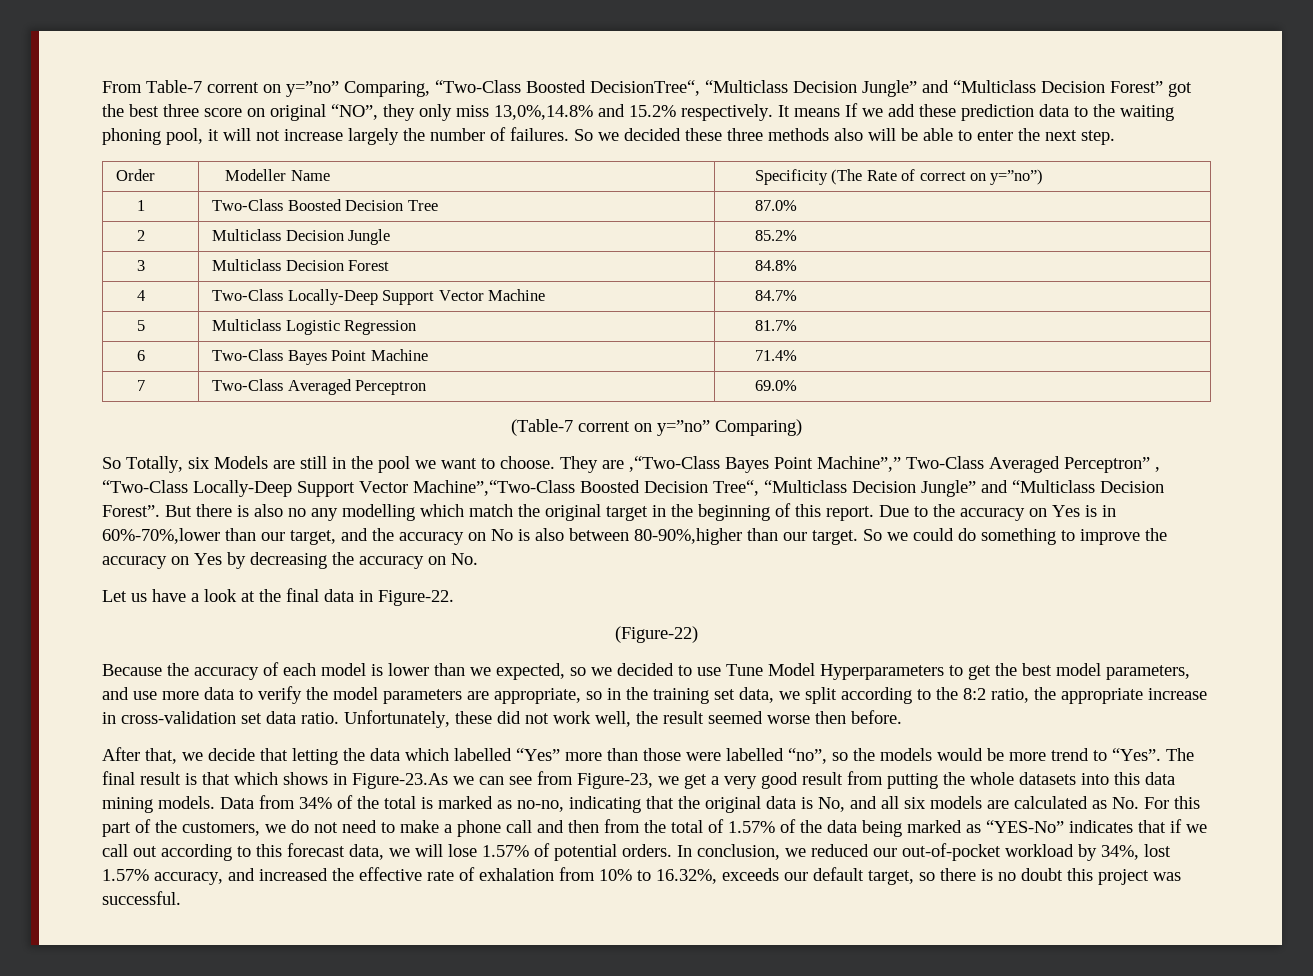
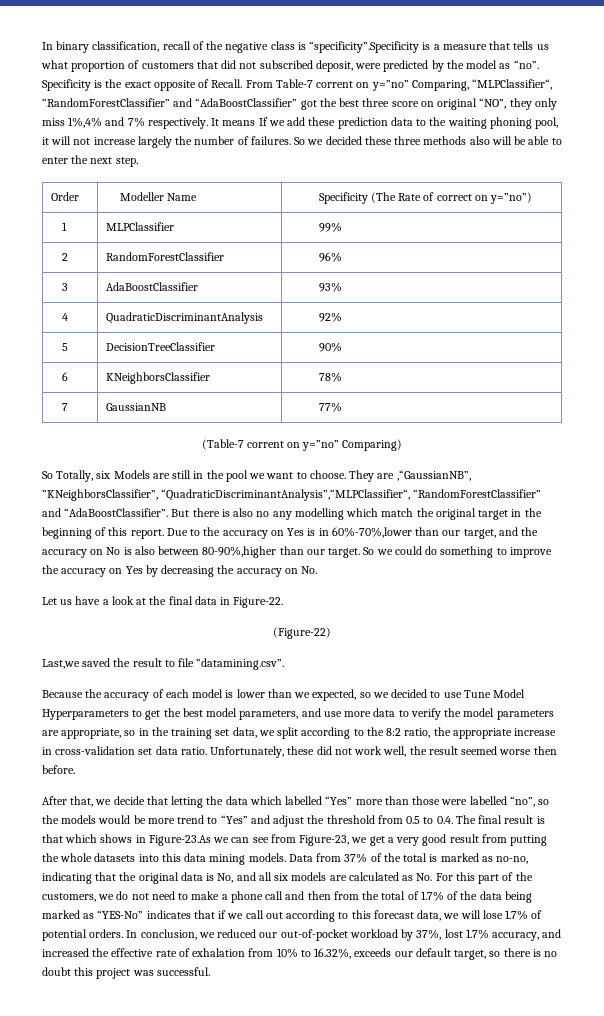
+ In binary classification, recall of the negative class is “specificity”.Specificity is a measure that tells us what proportion of customers that did not subscribed deposit, were predicted by the model as “no”. Specificity is the exact opposite of Recall.
- From Table-7 corrent on y=”no” Comparing, “Two-Class Boosted DecisionTree“, “Multiclass Decision Jungle” and “Multiclass Decision Forest” got the best three score on original “NO”, they only miss 13,0%,14.8% and 15.2% respectively.
+ From Table-7 corrent on y=”no” Comparing, “MLPClassifier“, “RandomForestClassifier” and “AdaBoostClassifier” got the best three score on original “NO”, they only miss 1%,4% and 7% respectively.
- 1 | Two-Class Boosted Decision Tree | 87.0%
- 2 | Multiclass Decision Jungle | 85.2%
- 3 | Multiclass Decision Forest | 84.8%
- 4 | Two-Class Locally-Deep Support Vector Machine | 84.7%
- 5 | Multiclass Logistic Regression | 81.7%
- 6 | Two-Class Bayes Point Machine | 71.4%
- 7 | Two-Class Averaged Perceptron | 69.0%
+ 1 | MLPClassifier | 99%
+ 2 | RandomForestClassifier | 96%
+ 3 | AdaBoostClassifier | 93%
+ 4 | QuadraticDiscriminantAnalysis | 92%
+ 5 | DecisionTreeClassifier | 90%
+ 6 | KNeighborsClassifier | 78%
+ 7 | GaussianNB | 77%
- They are ,“Two-Class Bayes Point Machine”,” Two-Class Averaged Perceptron” , “Two-Class Locally-Deep Support Vector Machine”,“Two-Class Boosted Decision Tree“, “Multiclass Decision Jungle” and “Multiclass Decision Forest”.
+ They are ,“GaussianNB”, ”KNeighborsClassifier”, “QuadraticDiscriminantAnalysis”,“MLPClassifier“, “RandomForestClassifier” and “AdaBoostClassifier”.
+ Last,we saved the result to file “datamining.csv”.
- After that, we decide that letting the data which labelled “Yes” more than those were labelled “no”, so the models would be more trend to “Yes”. The final result is that which shows in Figure-23.As we can see from Figure-23, we get a very good result from putting the whole datasets into this data mining models.
+ After that, we decide that letting the data which labelled “Yes” more than those were labelled “no”, so the models would be more trend to “Yes” and adjust the threshold from 0.5 to 0.4. The final result is that which shows in Figure-23.As we can see from Figure-23, we get a very good result from putting the whole datasets into this data mining models.
- Data from 34% of the total is marked as no-no, indicating that the original data is No, and all six models are calculated as No. For this part of the customers, we do not need to make a phone call and then from the total of 1.57% of the data being marked as “YES-No” indicates that if we call out according to this forecast data, we will lose 1.57% of potential orders.
+ Data from 37% of the total is marked as no-no, indicating that the original data is No, and all six models are calculated as No. For this part of the customers, we do not need to make a phone call and then from the total of 1.7% of the data being marked as “YES-No” indicates that if we call out according to this forecast data, we will lose 1.7% of potential orders.
- In conclusion, we reduced our out-of-pocket workload by 34%, lost 1.57% accuracy, and increased the effective rate of exhalation from 10% to 16.32%, exceeds our default target, so there is no doubt this project was successful.
+ In conclusion, we reduced our out-of-pocket workload by 37%, lost 1.7% accuracy, and increased the effective rate of exhalation from 10% to 16.32%, exceeds our default target, so there is no doubt this project was successful.

